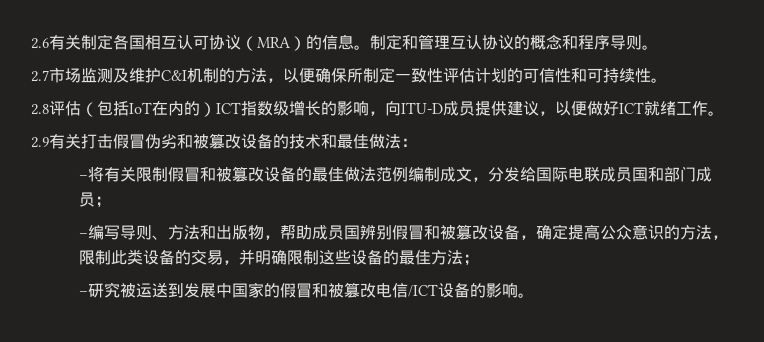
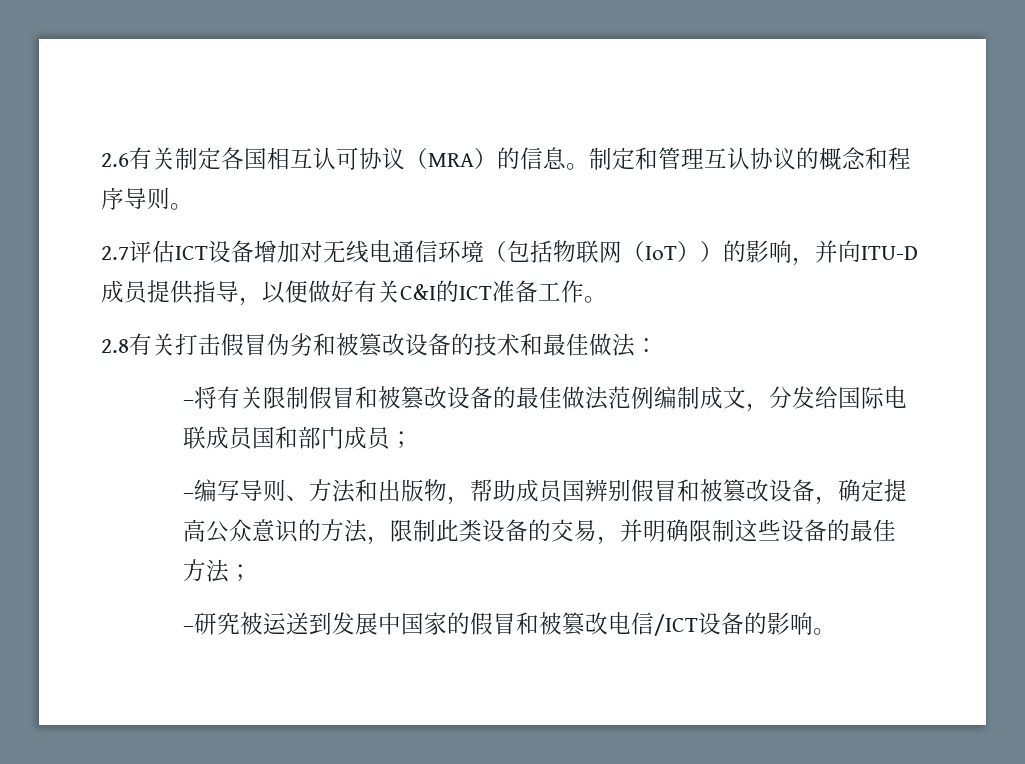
- 2.7市场监测及维护C&I机制的方法，以便确保所制定一致性评估计划的可信性和可持续性。
- 2.8评估（包括IoT在内的）ICT指数级增长的影响，向ITU-D成员提供建议，以便做好ICT就绪工作。
+ 2.7评估ICT设备增加对无线电通信环境（包括物联网（IoT））的影响，并向ITU-D成员提供指导，以便做好有关C&I的ICT准备工作。
- 2.9有关打击假冒伪劣和被篡改设备的技术和最佳做法：
+ 2.8有关打击假冒伪劣和被篡改设备的技术和最佳做法：

